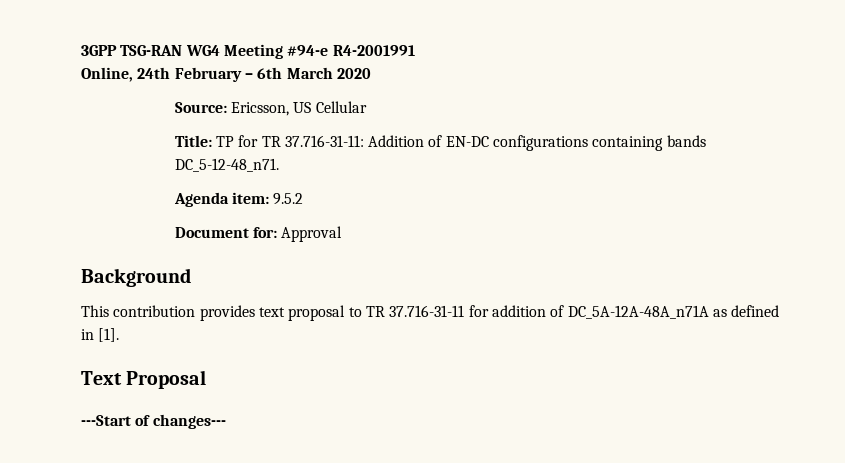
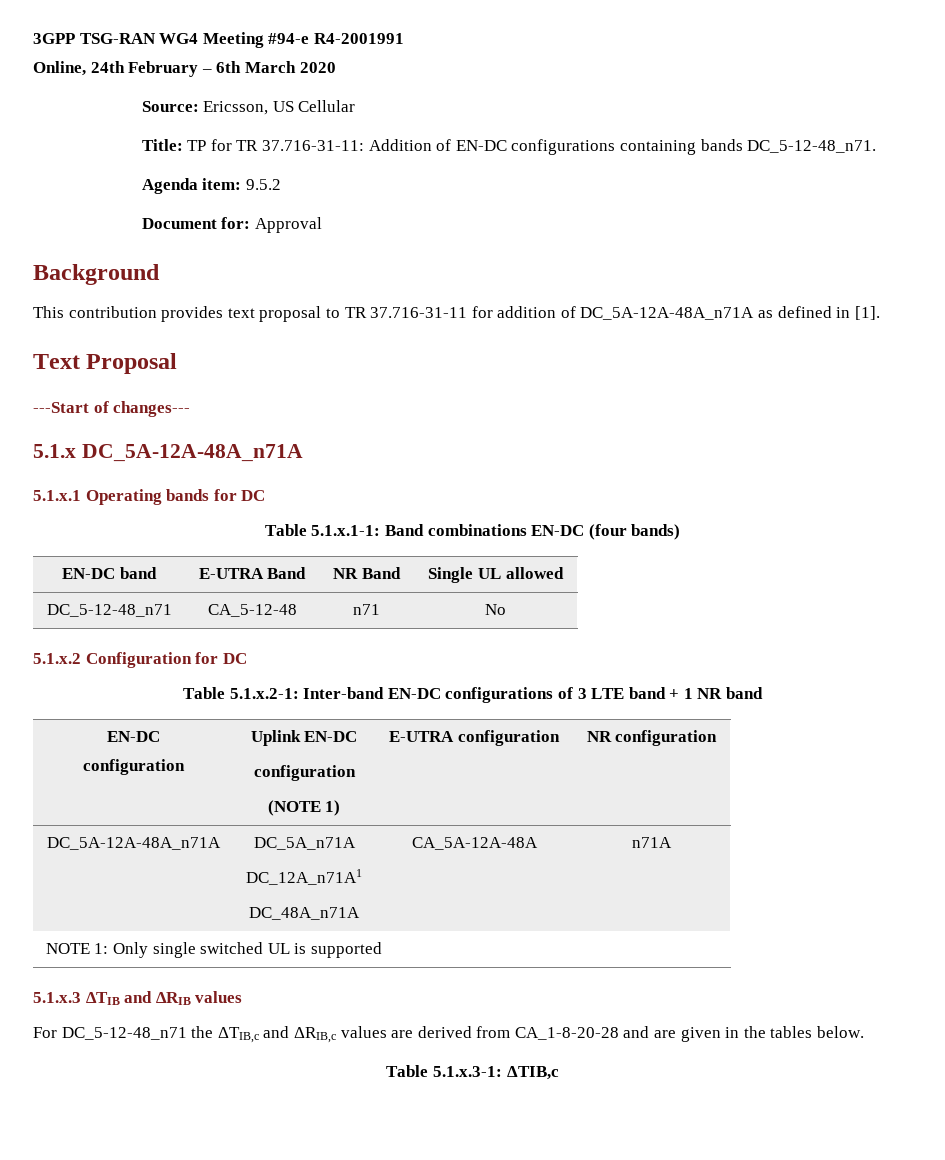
+ 5.1.x DC_5A-12A-48A_n71A
+ 5.1.x.1 Operating bands for DC
+ Table 5.1.x.1-1: Band combinations EN-DC (four bands)
+ EN-DC band | E-UTRA Band | NR Band | Single UL allowed
+ DC_5-12-48_n71 | CA_5-12-48 | n71 | No
+ 5.1.x.2 Configuration for DC
+ Table 5.1.x.2-1: Inter-band EN-DC configurations of 3 LTE band + 1 NR band
+ EN-DC
+ configuration | Uplink EN-DC
+ configuration
+ (NOTE 1) | E-UTRA configuration | NR configuration
+ DC_5A-12A-48A_n71A | DC_5A_n71A
+ DC_12A_n71A1
+ DC_48A_n71A | CA_5A-12A-48A | n71A
+ NOTE 1: Only single switched UL is supported
+ 5.1.x.3 ∆TIB and ∆RIB values
+ For DC_5-12-48_n71 the ΔTIB,c and ΔRIB,c values are derived from CA_1-8-20-28 and are given in the tables below.
+ Table 5.1.x.3-1: ΔTIB,c

